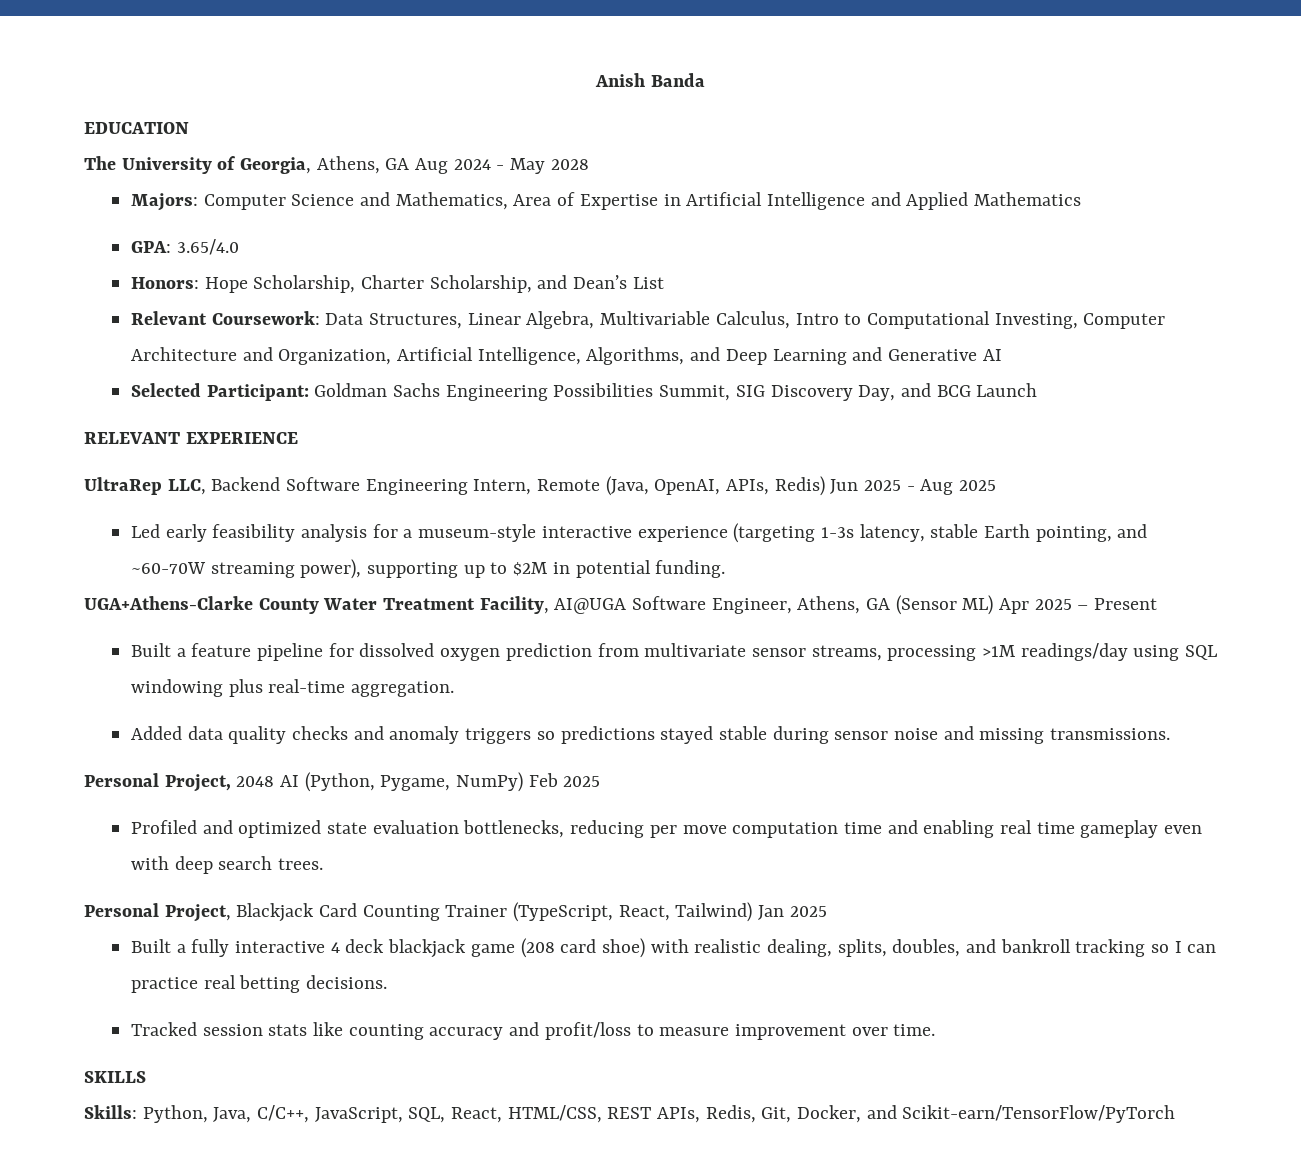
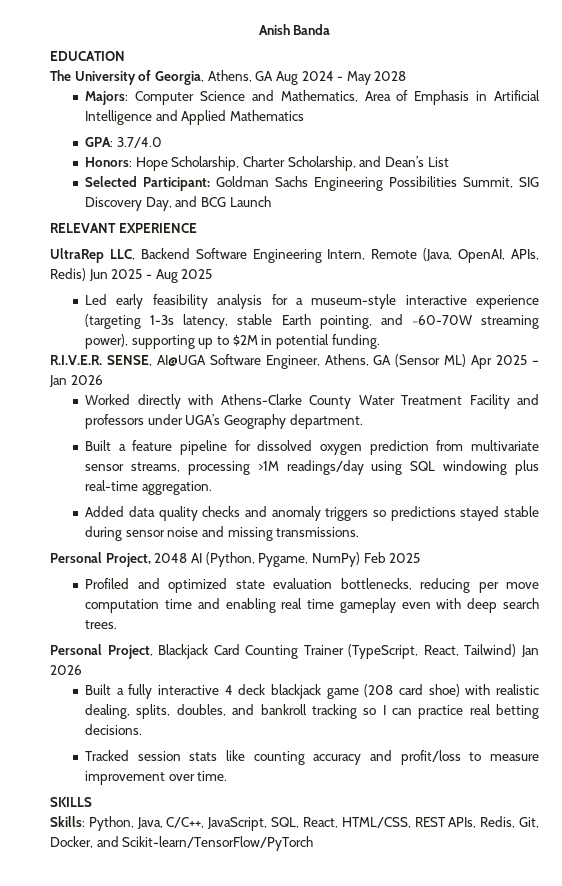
- Majors: Computer Science and Mathematics, Area of Expertise in Artificial Intelligence and Applied Mathematics
+ Majors: Computer Science and Mathematics, Area of Emphasis in Artificial Intelligence and Applied Mathematics
- GPA: 3.65/4.0
+ GPA: 3.7/4.0
- Relevant Coursework: Data Structures, Linear Algebra, Multivariable Calculus, Intro to Computational Investing, Computer Architecture and Organization, Artificial Intelligence, Algorithms, and Deep Learning and Generative AI
- UGA+Athens-Clarke County Water Treatment Facility, AI@UGA Software Engineer, Athens, GA (Sensor ML) Apr 2025 – Present
+ R.I.V.E.R. SENSE, AI@UGA Software Engineer, Athens, GA (Sensor ML) Apr 2025 – Jan 2026
+ Worked directly with Athens-Clarke County Water Treatment Facility and professors under UGA’s Geography department.
- Personal Project, Blackjack Card Counting Trainer (TypeScript, React, Tailwind) Jan 2025
+ Personal Project, Blackjack Card Counting Trainer (TypeScript, React, Tailwind) Jan 2026
- Skills: Python, Java, C/C++, JavaScript, SQL, React, HTML/CSS, REST APIs, Redis, Git, Docker, and Scikit-earn/TensorFlow/PyTorch
+ Skills: Python, Java, C/C++, JavaScript, SQL, React, HTML/CSS, REST APIs, Redis, Git, Docker, and Scikit-learn/TensorFlow/PyTorch

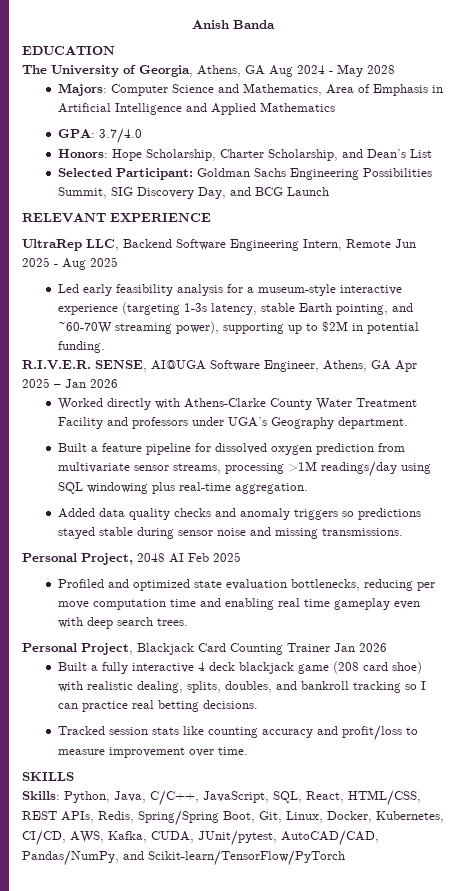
- UltraRep LLC, Backend Software Engineering Intern, Remote (Java, OpenAI, APIs, Redis) Jun 2025 - Aug 2025
+ UltraRep LLC, Backend Software Engineering Intern, Remote Jun 2025 - Aug 2025
- R.I.V.E.R. SENSE, AI@UGA Software Engineer, Athens, GA (Sensor ML) Apr 2025 – Jan 2026
+ R.I.V.E.R. SENSE, AI@UGA Software Engineer, Athens, GA Apr 2025 – Jan 2026
- Personal Project, 2048 AI (Python, Pygame, NumPy) Feb 2025
+ Personal Project, 2048 AI Feb 2025
- Personal Project, Blackjack Card Counting Trainer (TypeScript, React, Tailwind) Jan 2026
+ Personal Project, Blackjack Card Counting Trainer Jan 2026
- Skills: Python, Java, C/C++, JavaScript, SQL, React, HTML/CSS, REST APIs, Redis, Git, Docker, and Scikit-learn/TensorFlow/PyTorch
+ Skills: Python, Java, C/C++, JavaScript, SQL, React, HTML/CSS, REST APIs, Redis, Spring/Spring Boot, Git, Linux, Docker, Kubernetes, CI/CD, AWS, Kafka, CUDA, JUnit/pytest, AutoCAD/CAD, Pandas/NumPy, and Scikit-learn/TensorFlow/PyTorch

